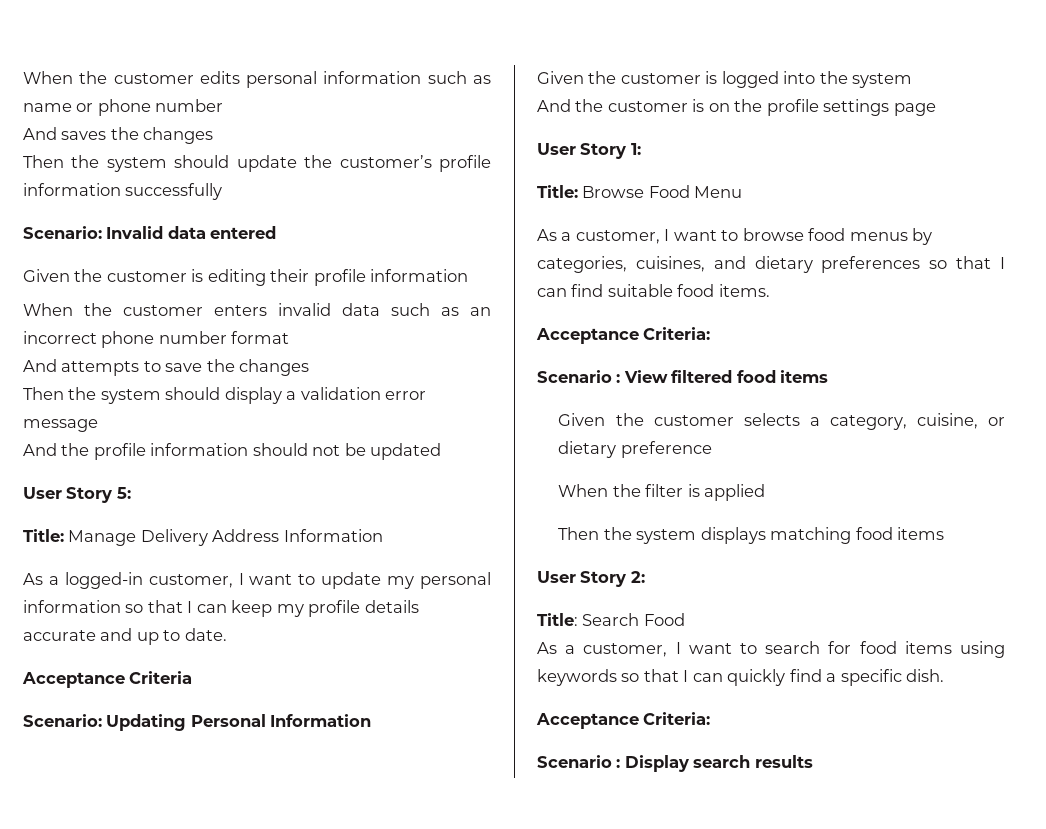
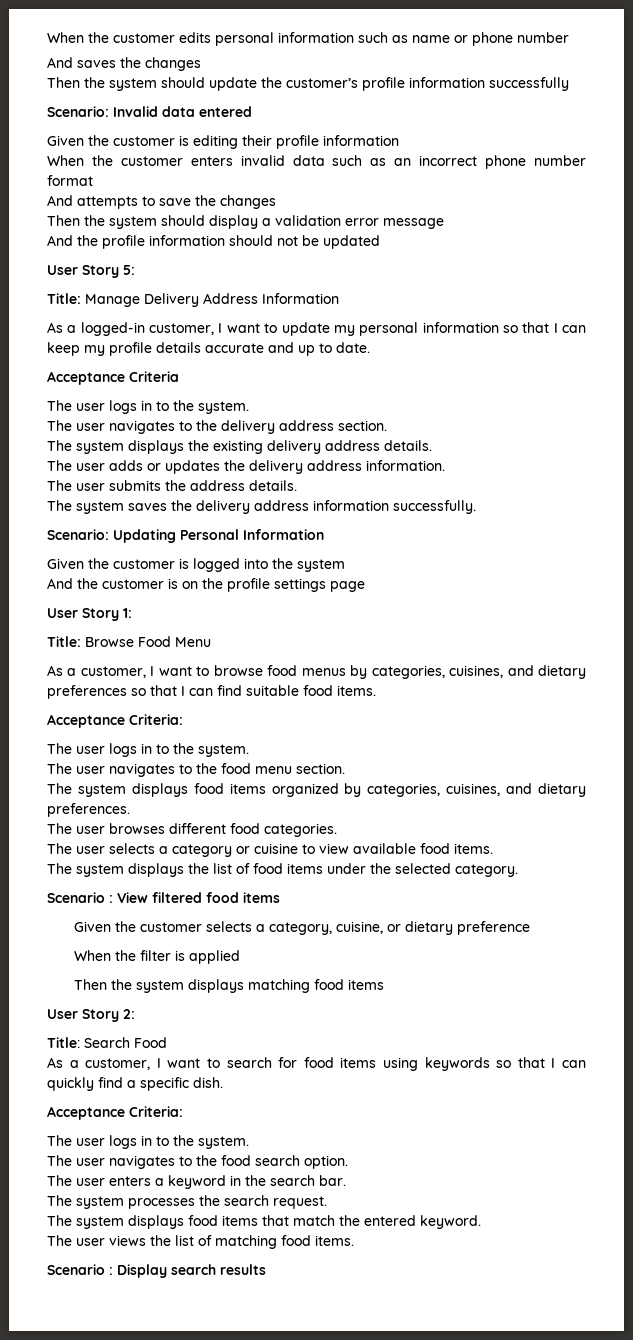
  Acceptance Criteria
+ The user logs in to the system.
+ The user navigates to the delivery address section.
+ The system displays the existing delivery address details.
+ The user adds or updates the delivery address information.
+ The user submits the address details.
+ The system saves the delivery address information successfully.
  As a customer, I want to browse food menus by categories, cuisines, and dietary preferences so that I can find suitable food items.
  Acceptance Criteria:
+ The user logs in to the system.
+ The user navigates to the food menu section.
+ The system displays food items organized by categories, cuisines, and dietary preferences.
+ The user browses different food categories.
+ The user selects a category or cuisine to view available food items.
+ The system displays the list of food items under the selected category.
  As a customer, I want to search for food items using keywords so that I can quickly find a specific dish.
  Acceptance Criteria:
+ The user logs in to the system.
+ The user navigates to the food search option.
+ The user enters a keyword in the search bar.
+ The system processes the search request.
+ The system displays food items that match the entered keyword.
+ The user views the list of matching food items.

